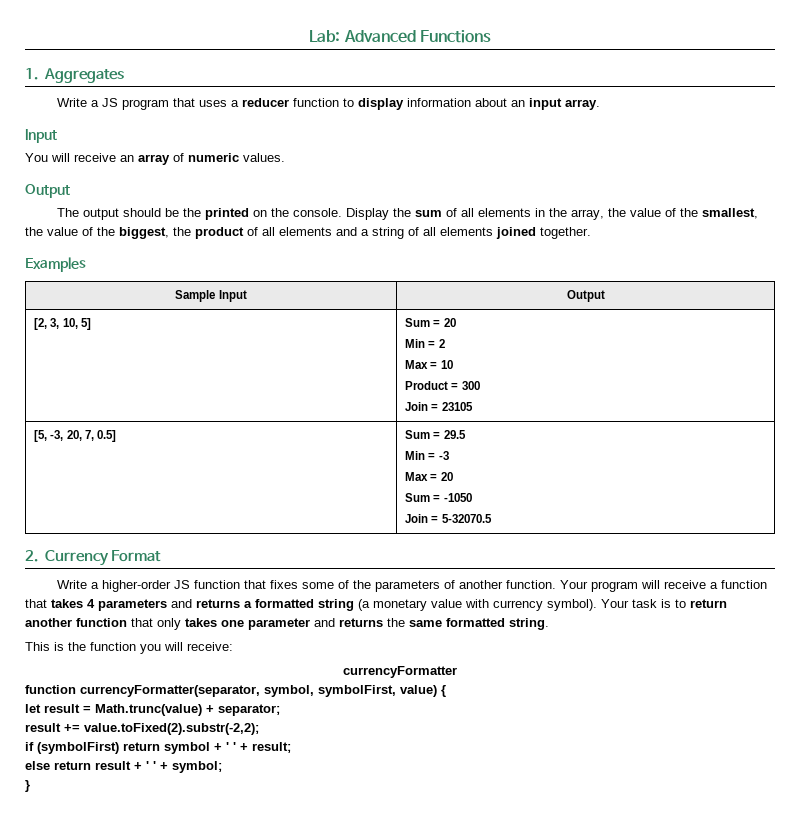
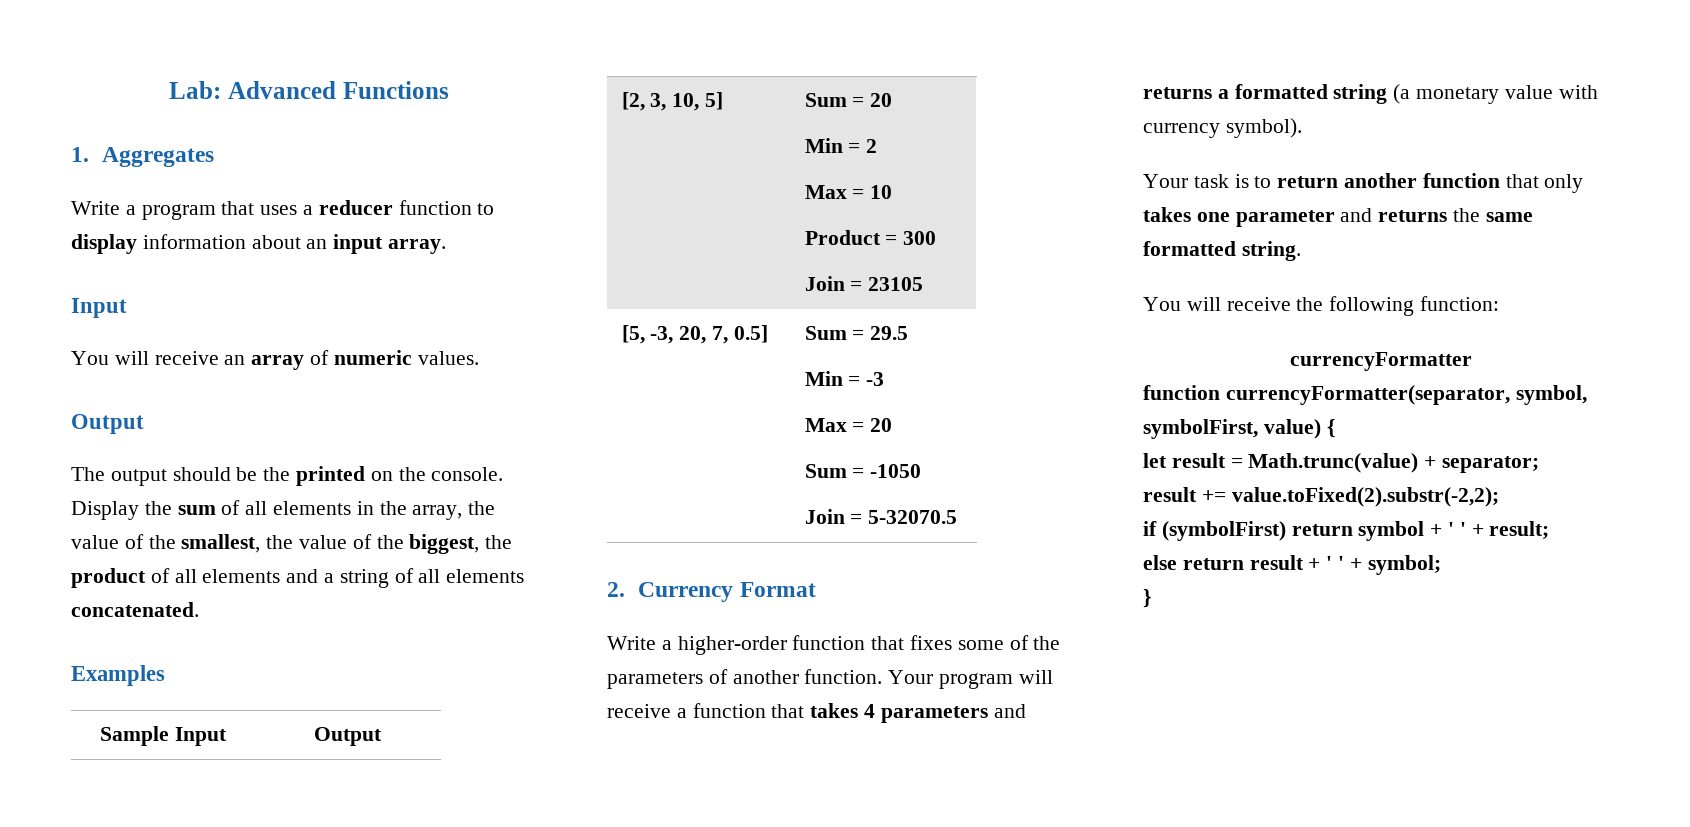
- Write a JS program that uses a reducer function to display information about an input array.
+ Write a program that uses a reducer function to display information about an input array.
- Display the sum of all elements in the array, the value of the smallest, the value of the biggest, the product of all elements and a string of all elements joined together.
+ Display the sum of all elements in the array, the value of the smallest, the value of the biggest, the product of all elements and a string of all elements concatenated.
- Write a higher-order JS function that fixes some of the parameters of another function.
+ Write a higher-order function that fixes some of the parameters of another function.
- Your program will receive a function that takes 4 parameters and returns a formatted string (a monetary value with currency symbol). Your task is to return another function that only takes one parameter and returns the same formatted string.
+ Your program will receive a function that takes 4 parameters and returns a formatted string (a monetary value with currency symbol).
+ Your task is to return another function that only takes one parameter and returns the same formatted string.
- This is the function you will receive:
+ You will receive the following function:

